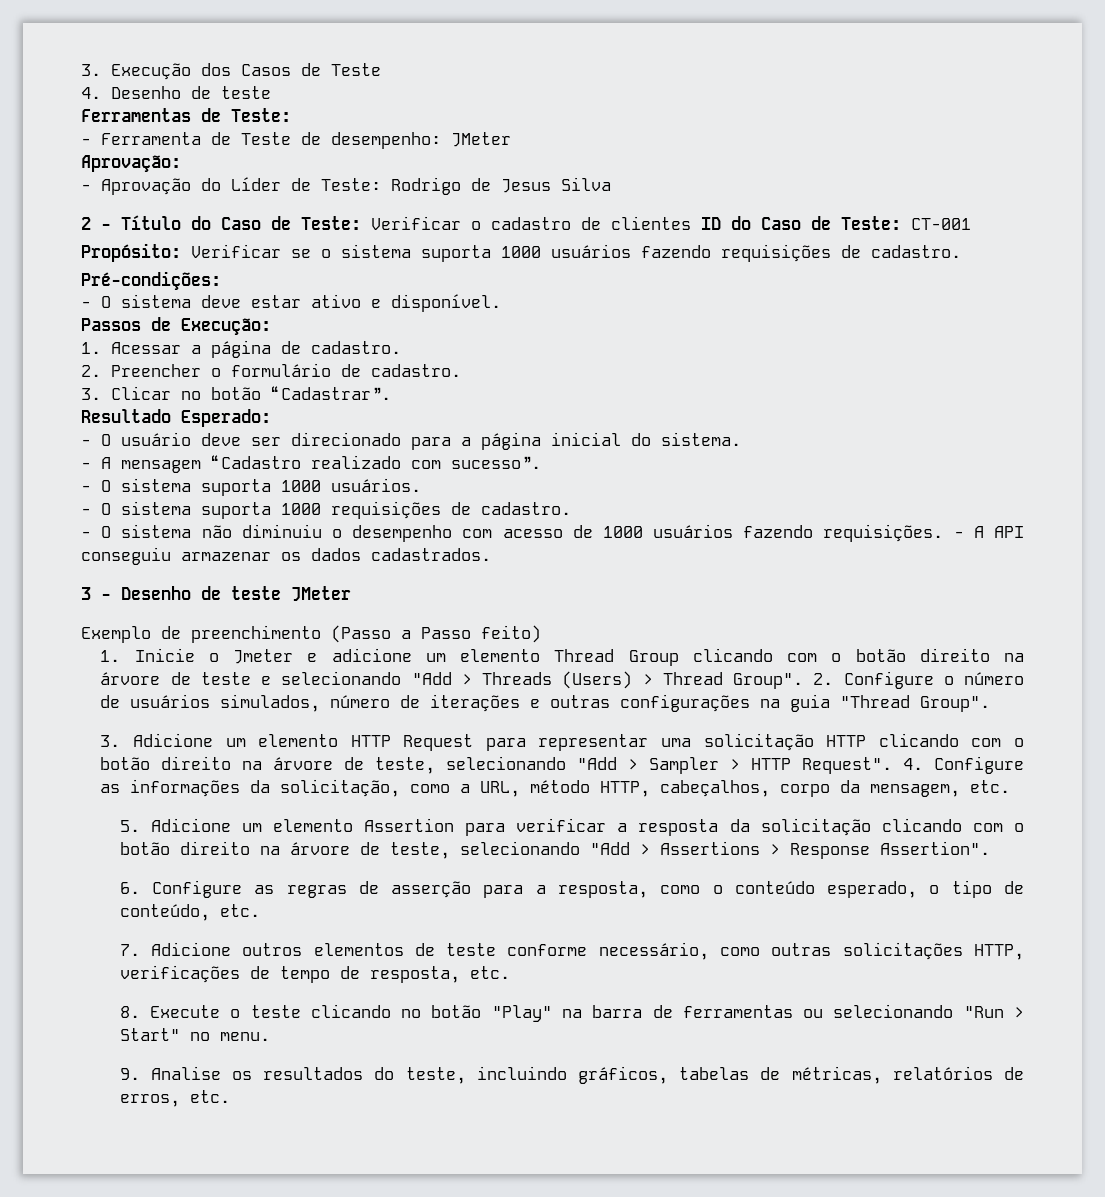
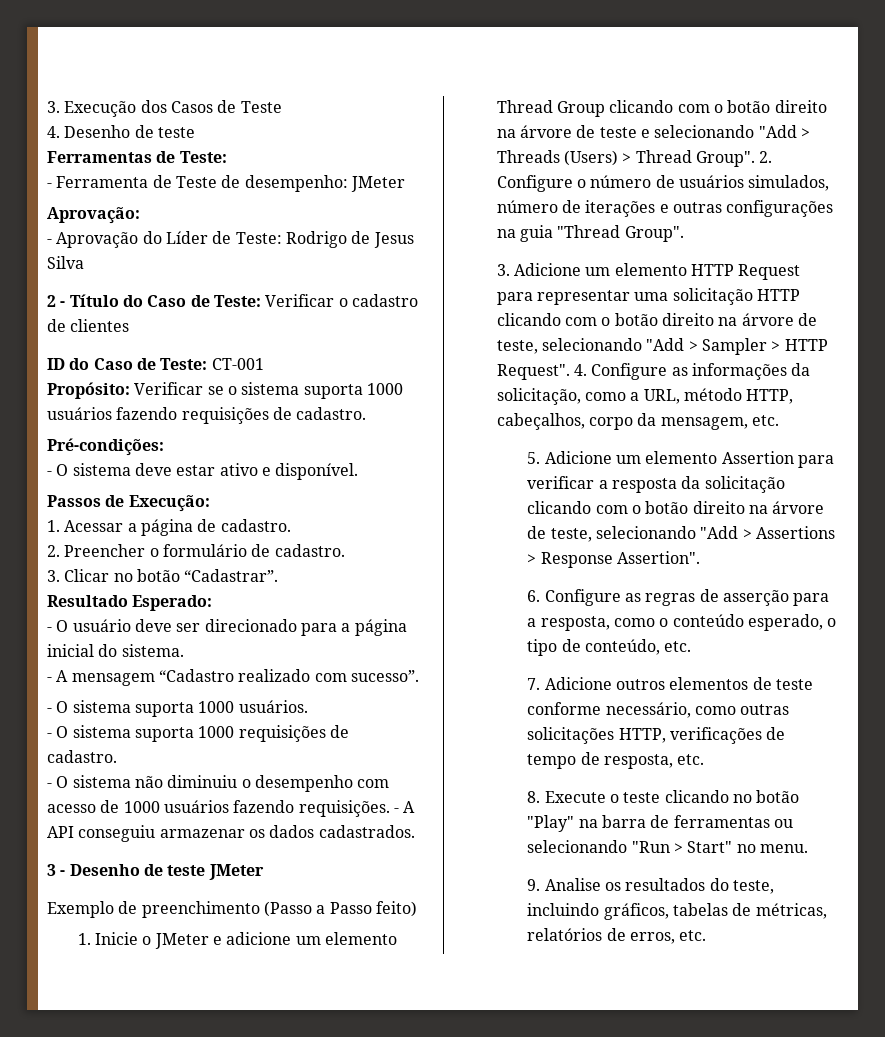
- 2 - Título do Caso de Teste: Verificar o cadastro de clientes ID do Caso de Teste: CT-001
+ 2 - Título do Caso de Teste: Verificar o cadastro de clientes
+ ID do Caso de Teste: CT-001
- 1. Inicie o Jmeter e adicione um elemento Thread Group clicando com o botão direito na árvore de teste e selecionando "Add > Threads (Users) > Thread Group".
+ 1. Inicie o JMeter e adicione um elemento Thread Group clicando com o botão direito na árvore de teste e selecionando "Add > Threads (Users) > Thread Group".

